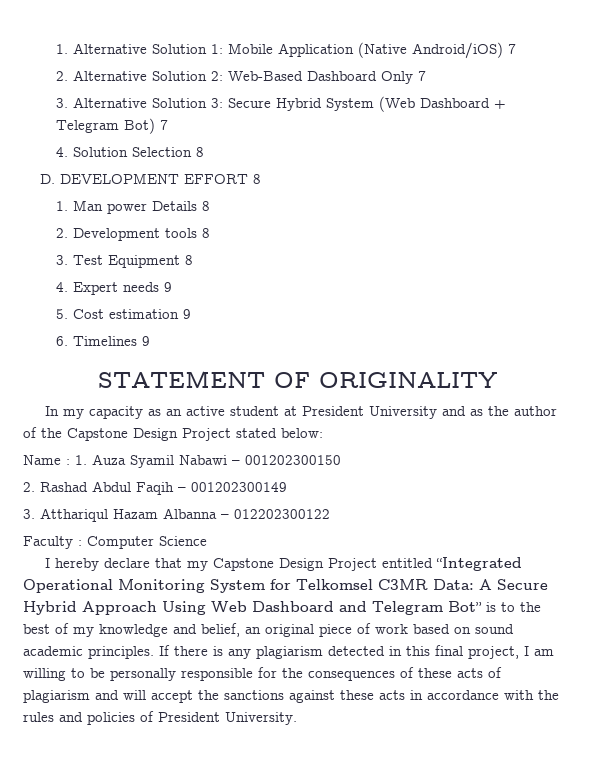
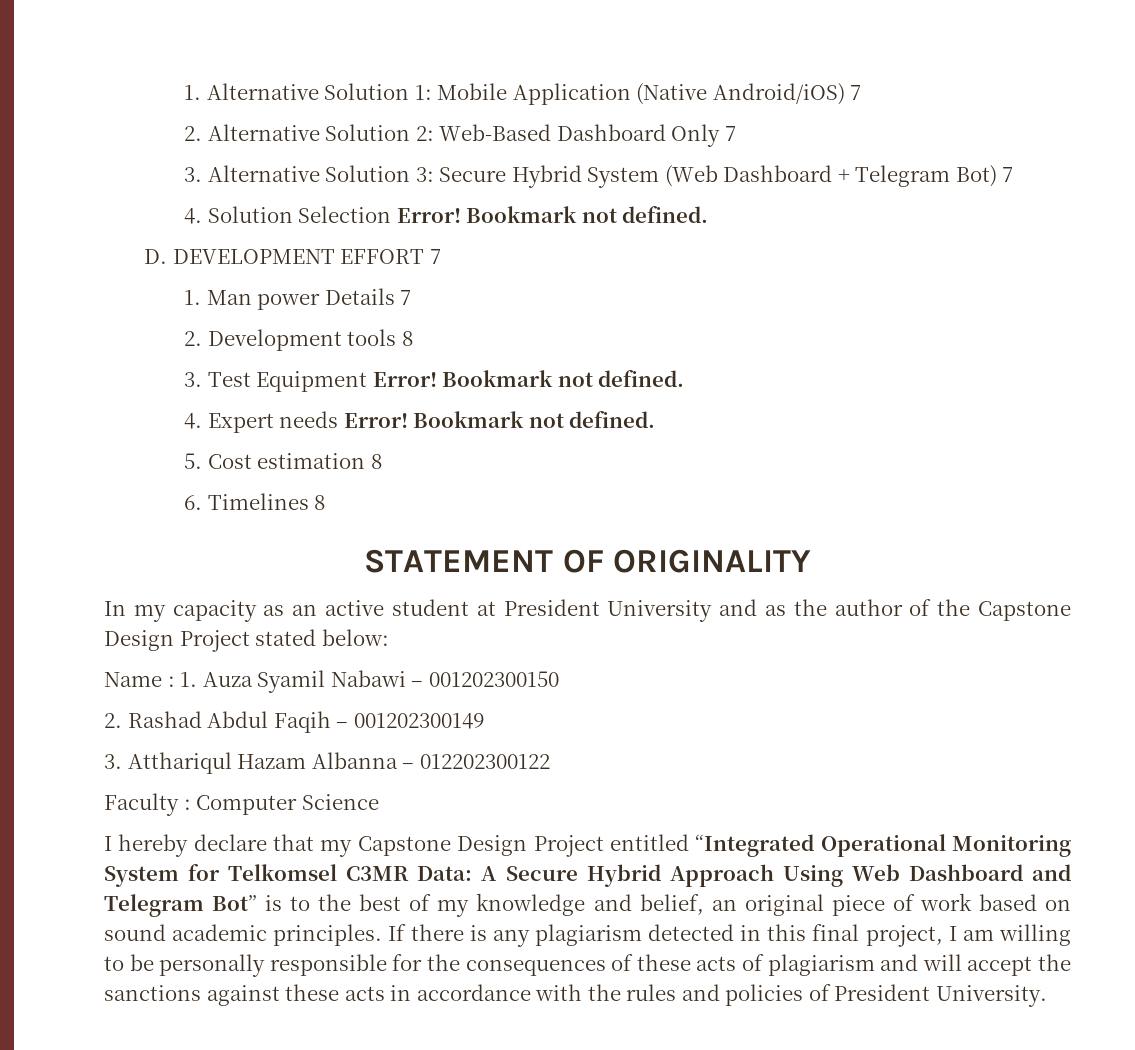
- 4. Solution Selection 8
+ 4. Solution Selection Error! Bookmark not defined.
- D. DEVELOPMENT EFFORT 8
+ D. DEVELOPMENT EFFORT 7
- 1. Man power Details 8
+ 1. Man power Details 7
- 3. Test Equipment 8
+ 3. Test Equipment Error! Bookmark not defined.
- 4. Expert needs 9
+ 4. Expert needs Error! Bookmark not defined.
- 5. Cost estimation 9
+ 5. Cost estimation 8
- 6. Timelines 9
+ 6. Timelines 8

